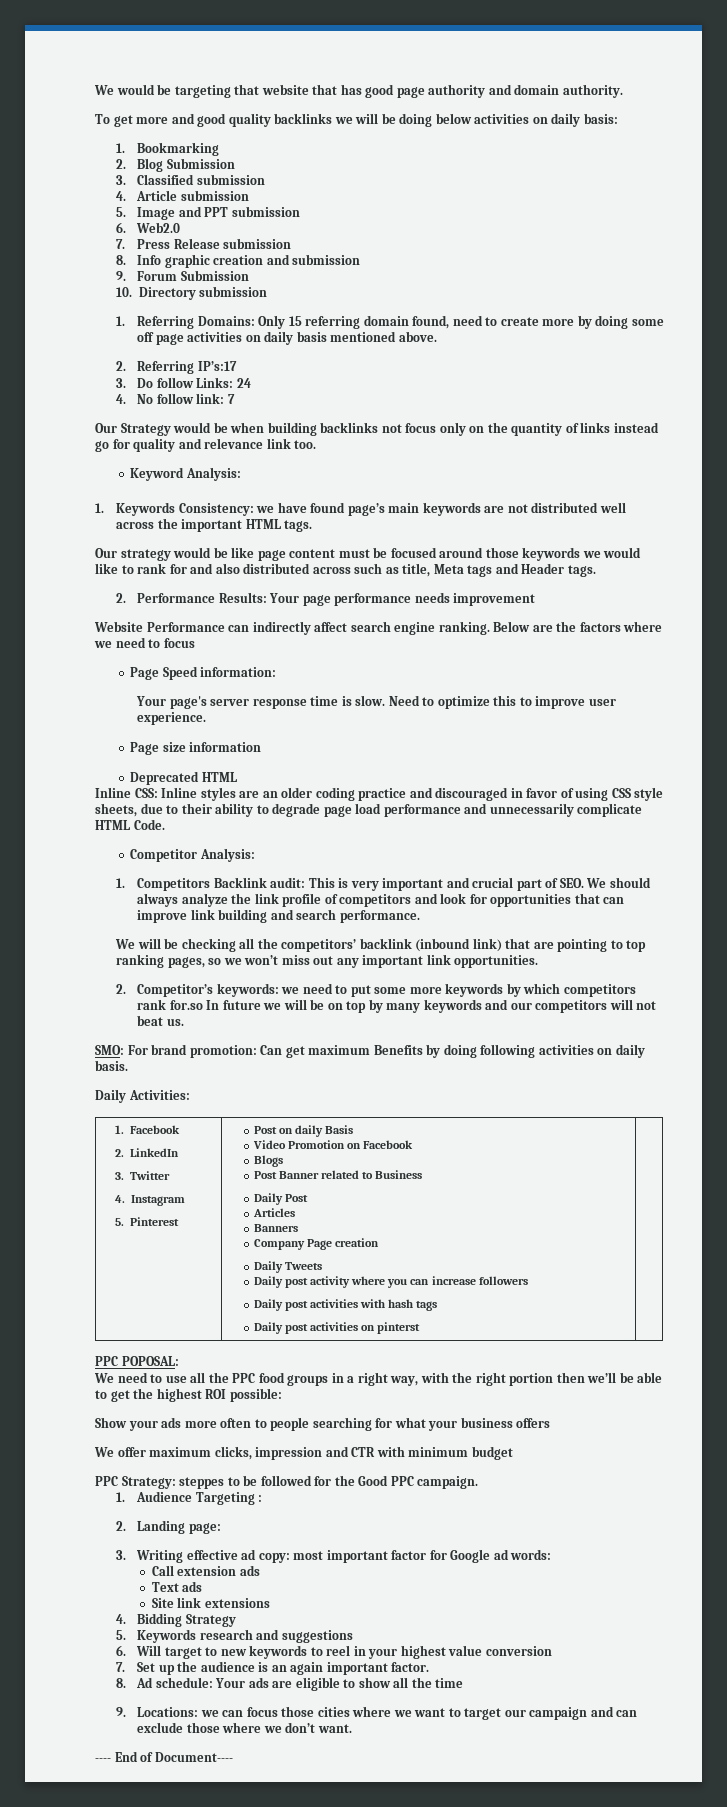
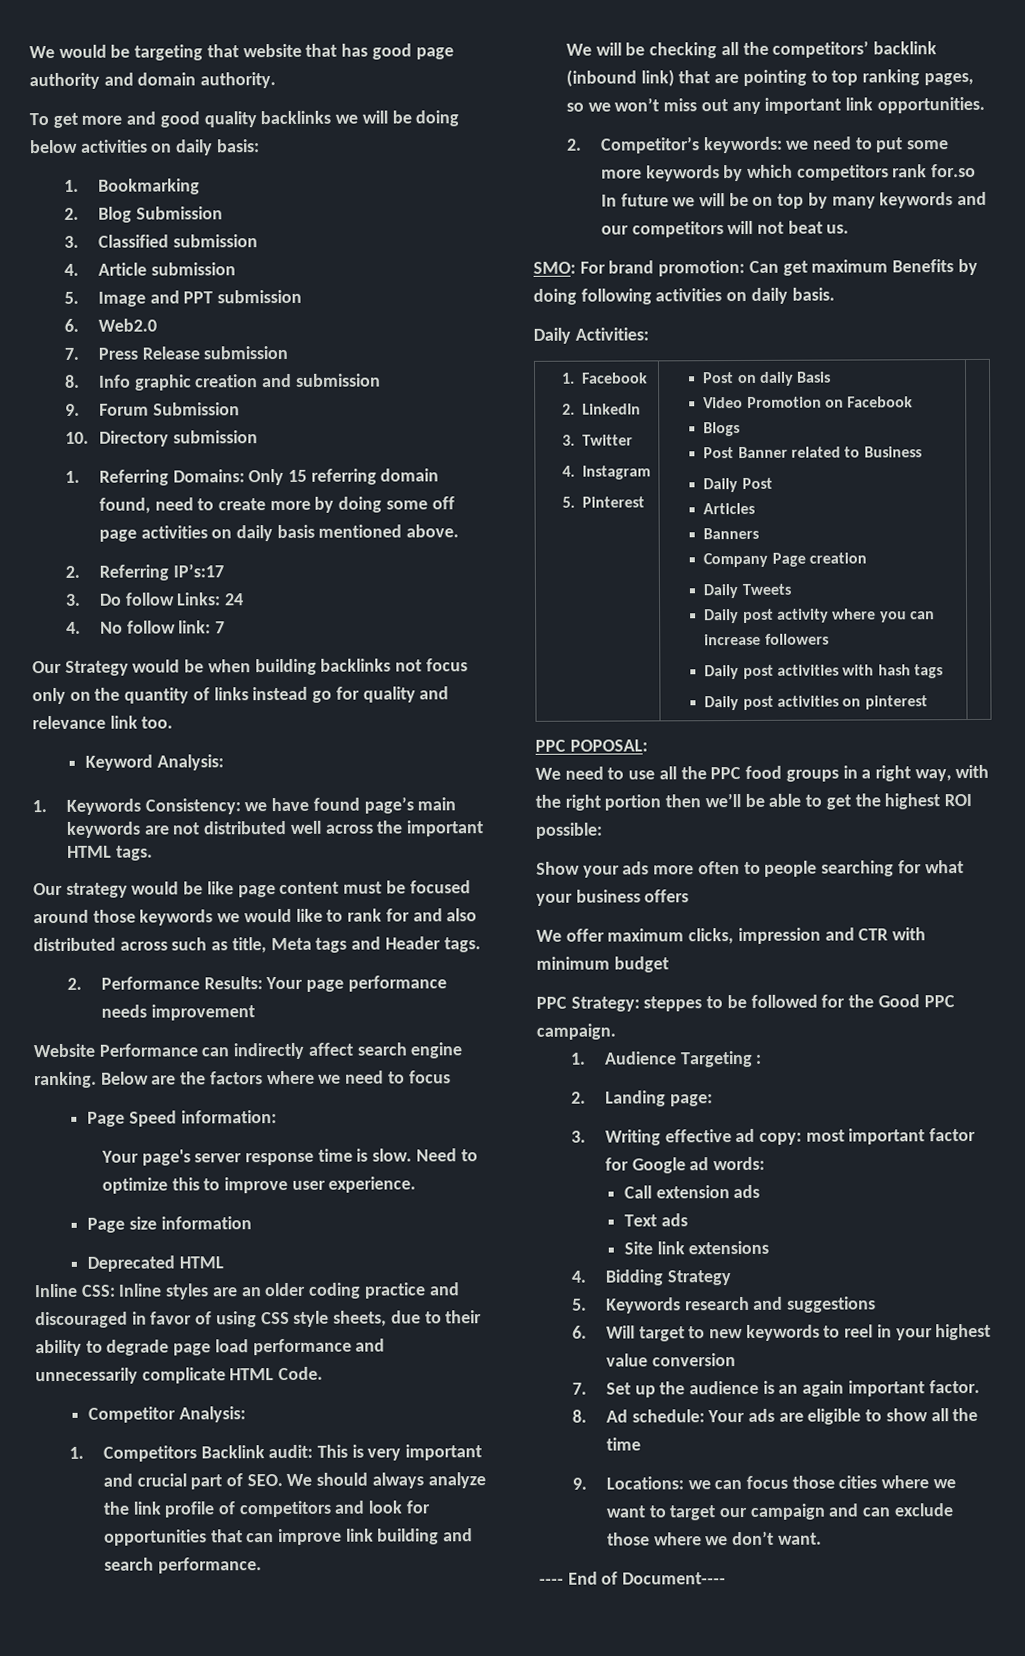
- Daily post activities on pinterst
+ Daily post activities on pinterest

